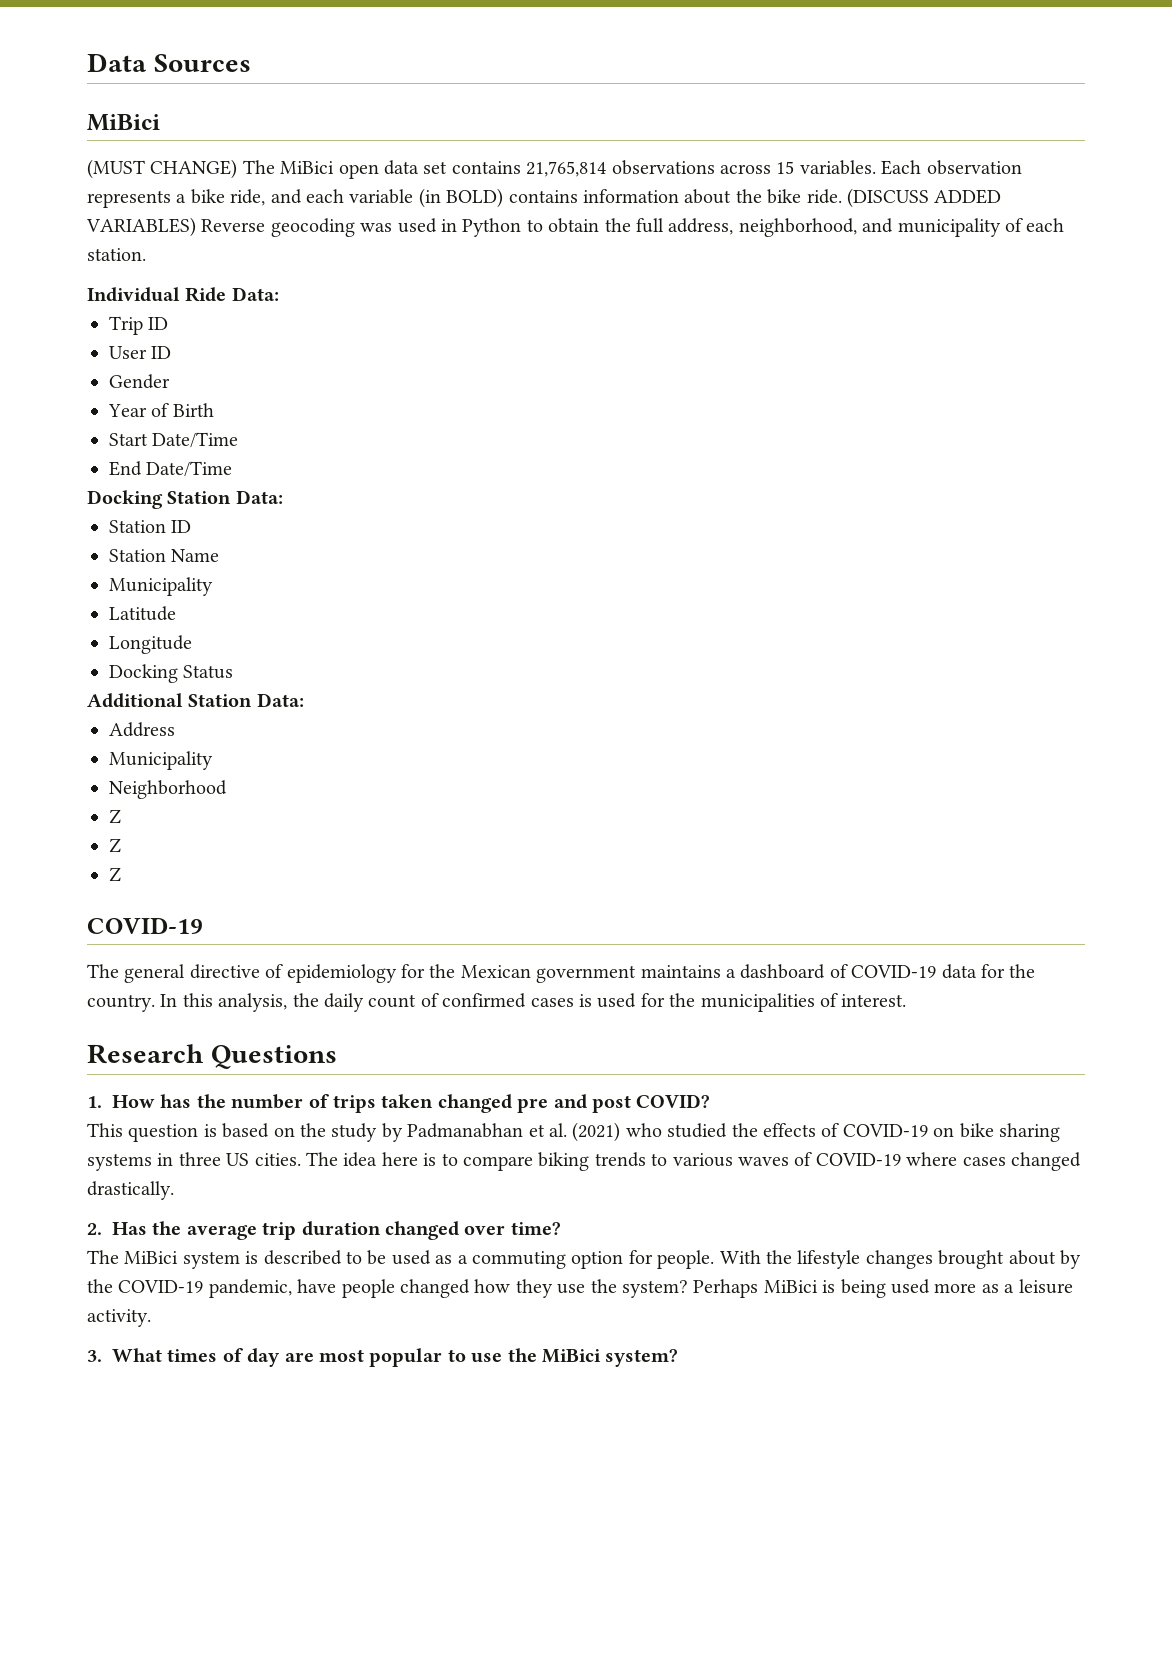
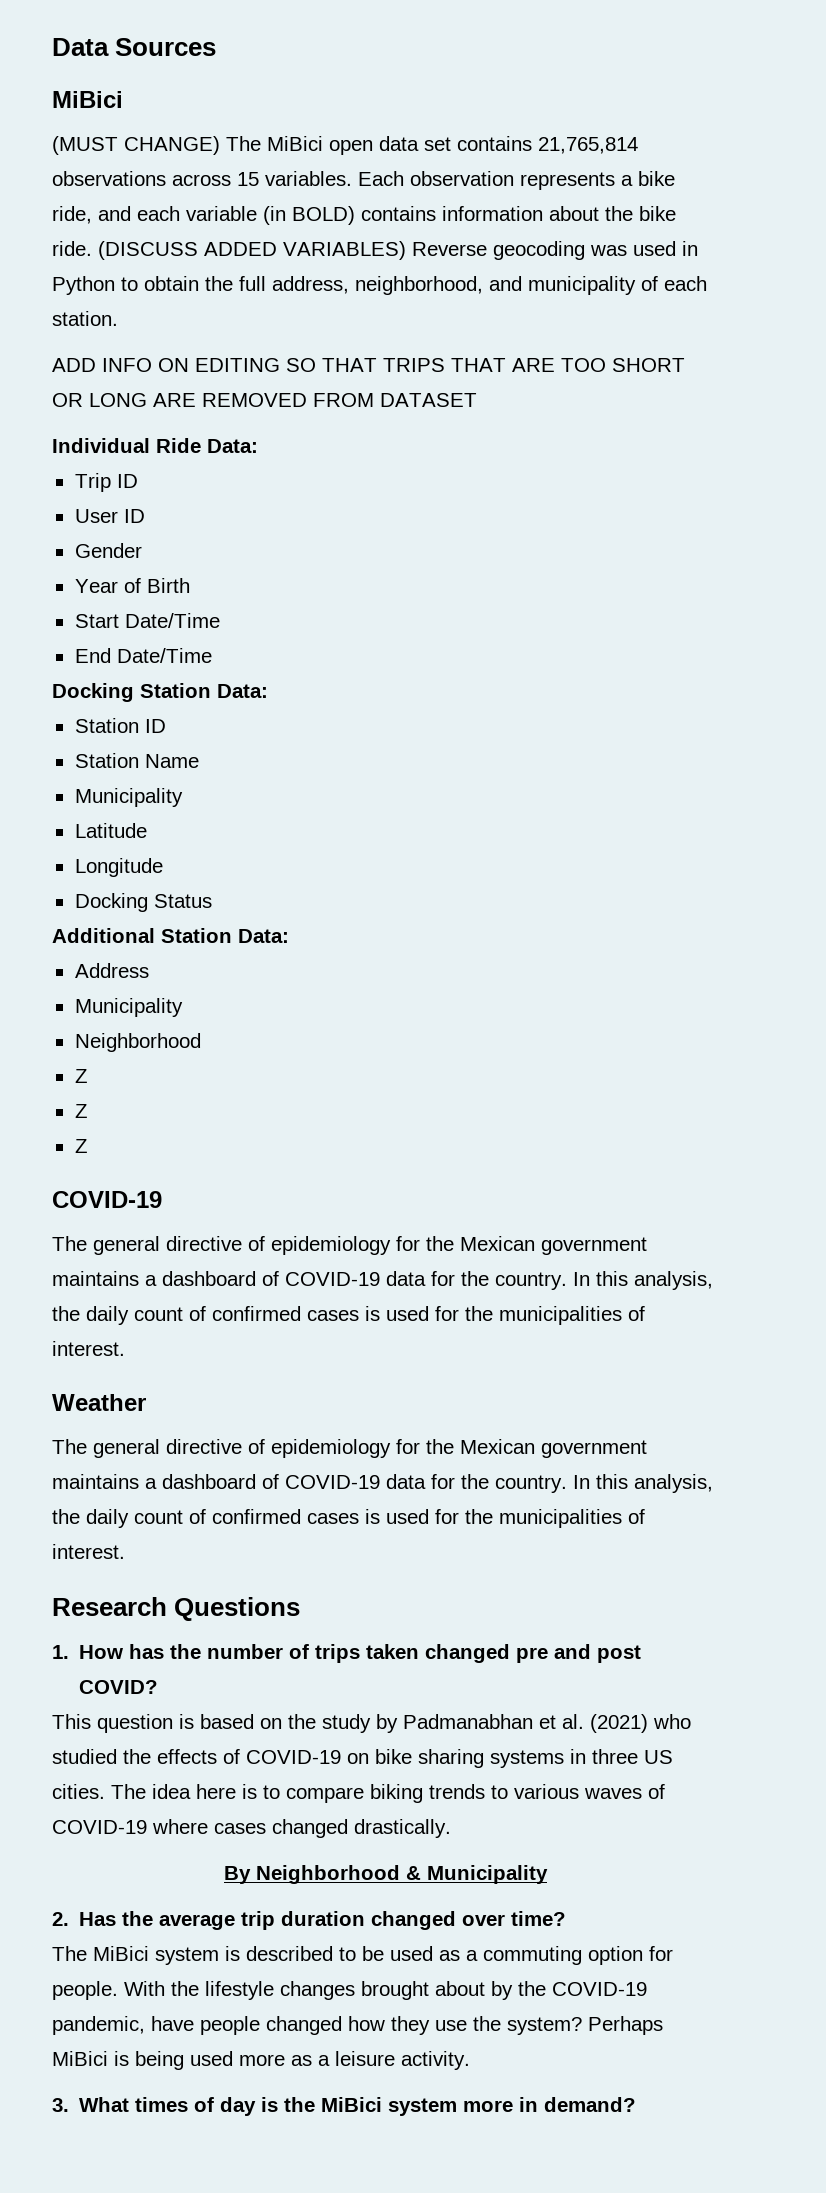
+ ADD INFO ON EDITING SO THAT TRIPS THAT ARE TOO SHORT OR LONG ARE REMOVED FROM DATASET
+ Weather
+ The general directive of epidemiology for the Mexican government maintains a dashboard of COVID-19 data for the country. In this analysis, the daily count of confirmed cases is used for the municipalities of interest.
+ By Neighborhood & Municipality
- 3. What times of day are most popular to use the MiBici system?
+ 3. What times of day is the MiBici system more in demand?

